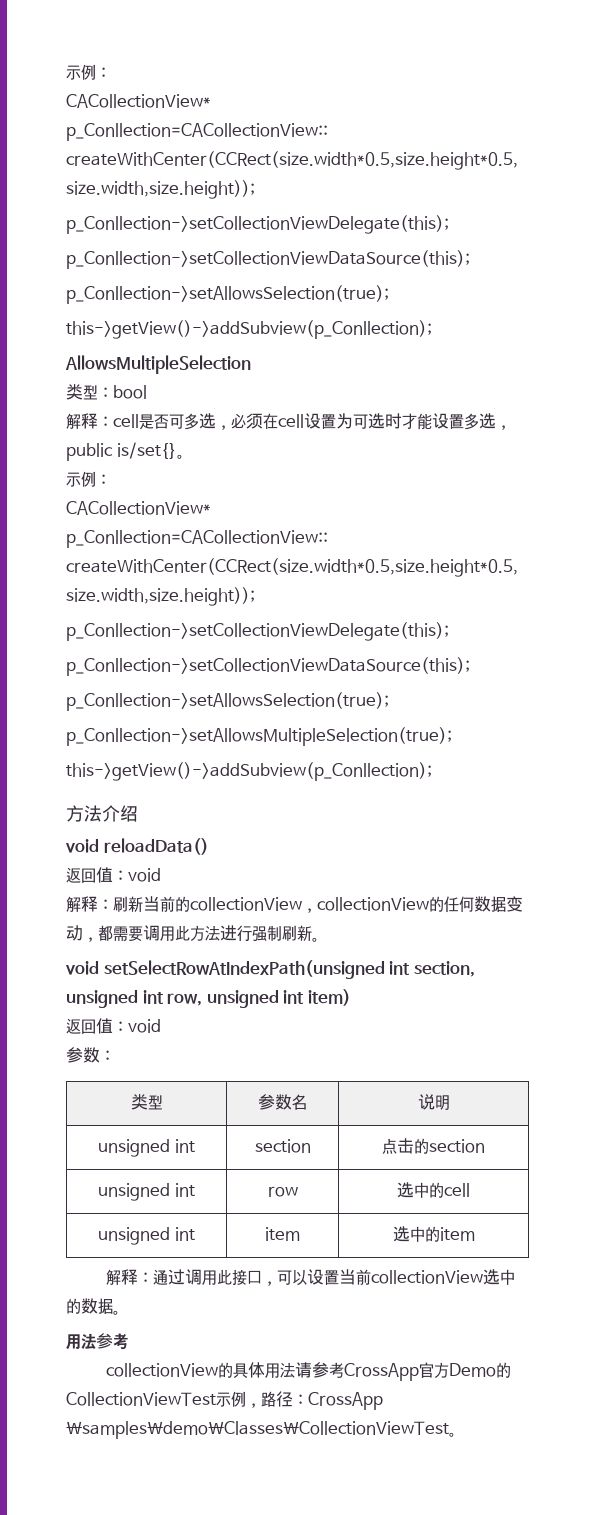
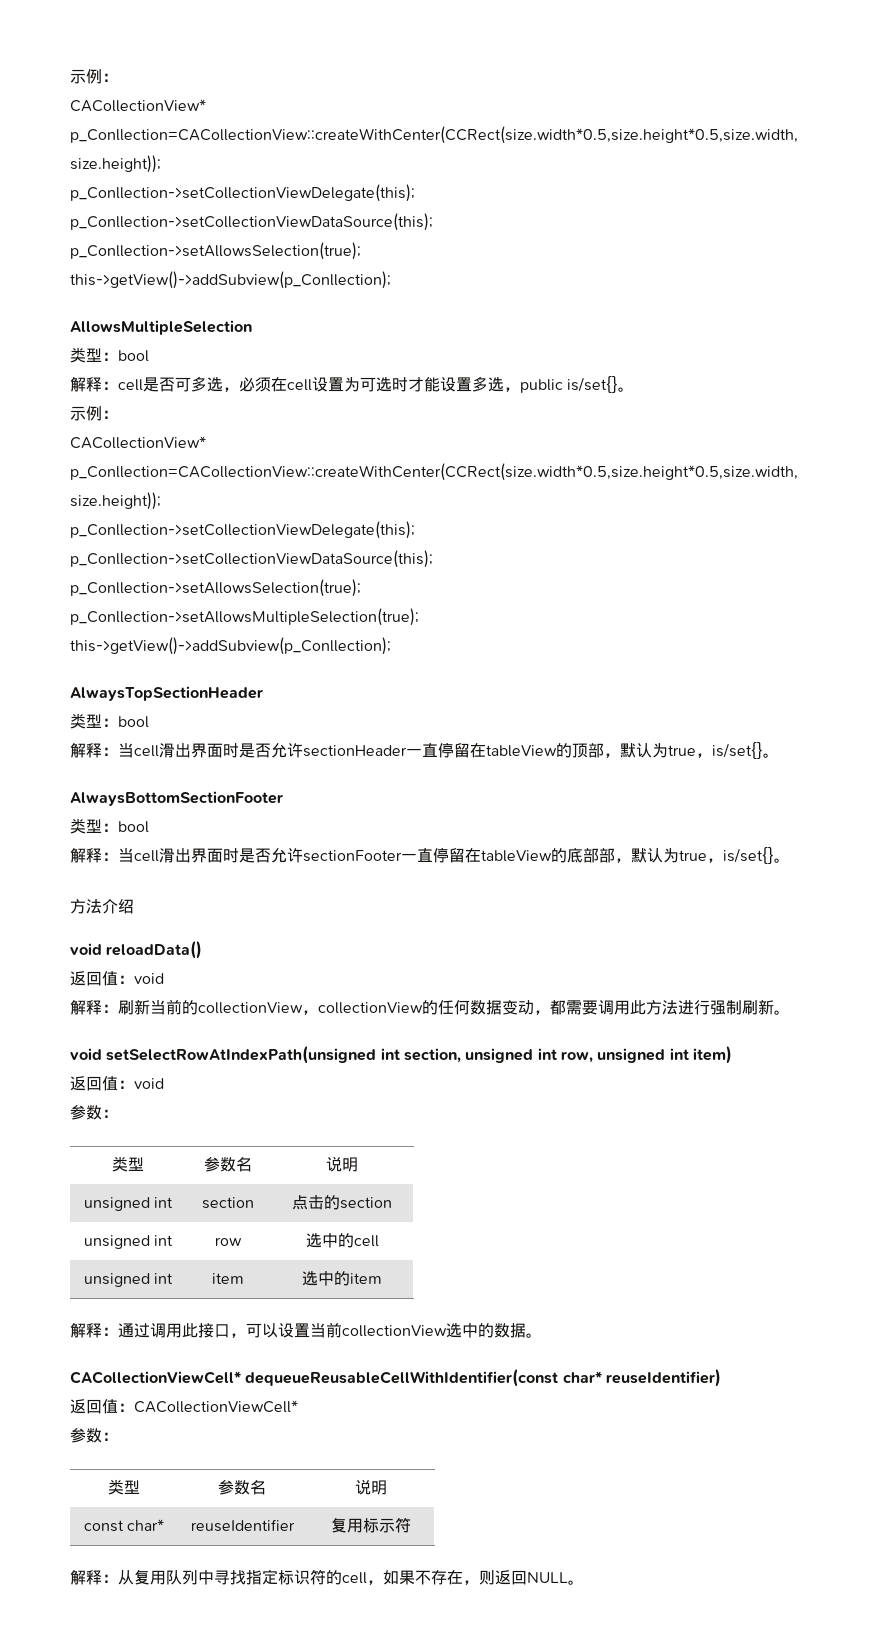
+ AlwaysTopSectionHeader
+ 类型：bool
+ 解释：当cell滑出界面时是否允许sectionHeader一直停留在tableView的顶部，默认为true，is/set{}。
+ AlwaysBottomSectionFooter
+ 类型：bool
+ 解释：当cell滑出界面时是否允许sectionFooter一直停留在tableView的底部部，默认为true，is/set{}。
- 用法参考
- collectionView的具体用法请参考CrossApp官方Demo的CollectionViewTest示例，路径：CrossApp \samples\demo\Classes\CollectionViewTest。
+ CACollectionViewCell* dequeueReusableCellWithIdentifier(const char* reuseIdentifier)
+ 返回值：CACollectionViewCell*
+ 参数：
+ 类型 | 参数名 | 说明
+ const char* | reuseIdentifier | 复用标示符
+ 解释：从复用队列中寻找指定标识符的cell，如果不存在，则返回NULL。

